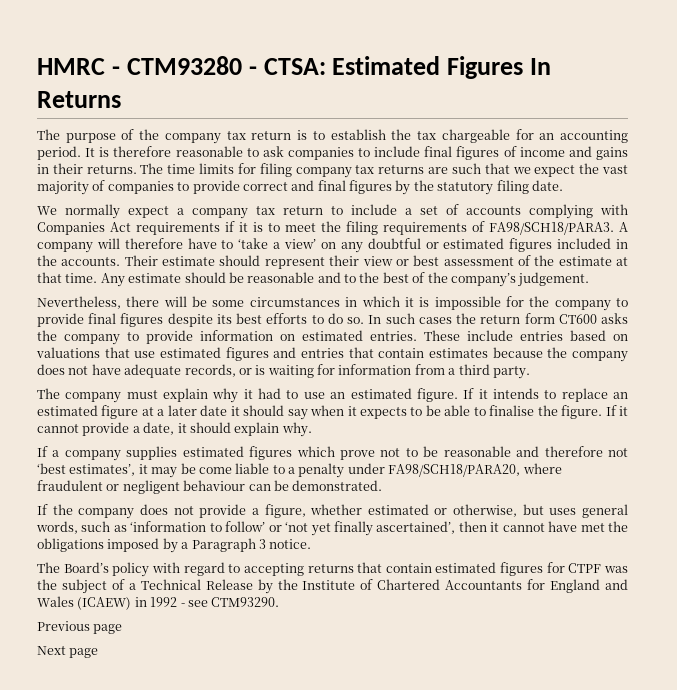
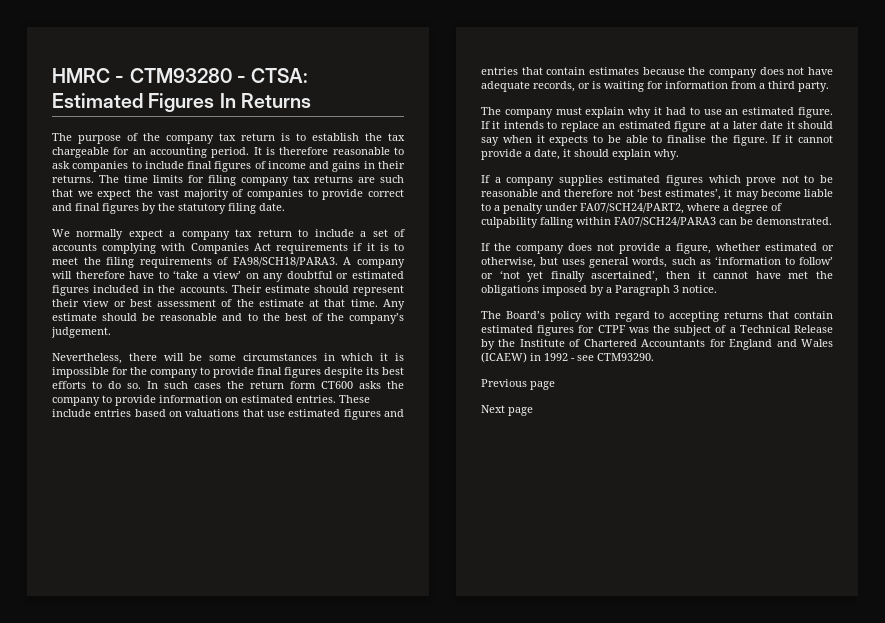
- If a company supplies estimated figures which prove not to be reasonable and therefore not ‘best estimates’, it may be come liable to a penalty under FA98/SCH18/PARA20, where fraudulent or negligent behaviour can be demonstrated.
+ If a company supplies estimated figures which prove not to be reasonable and therefore not ‘best estimates’, it may become liable to a penalty under FA07/SCH24/PART2, where a degree of culpability falling within FA07/SCH24/PARA3 can be demonstrated.

